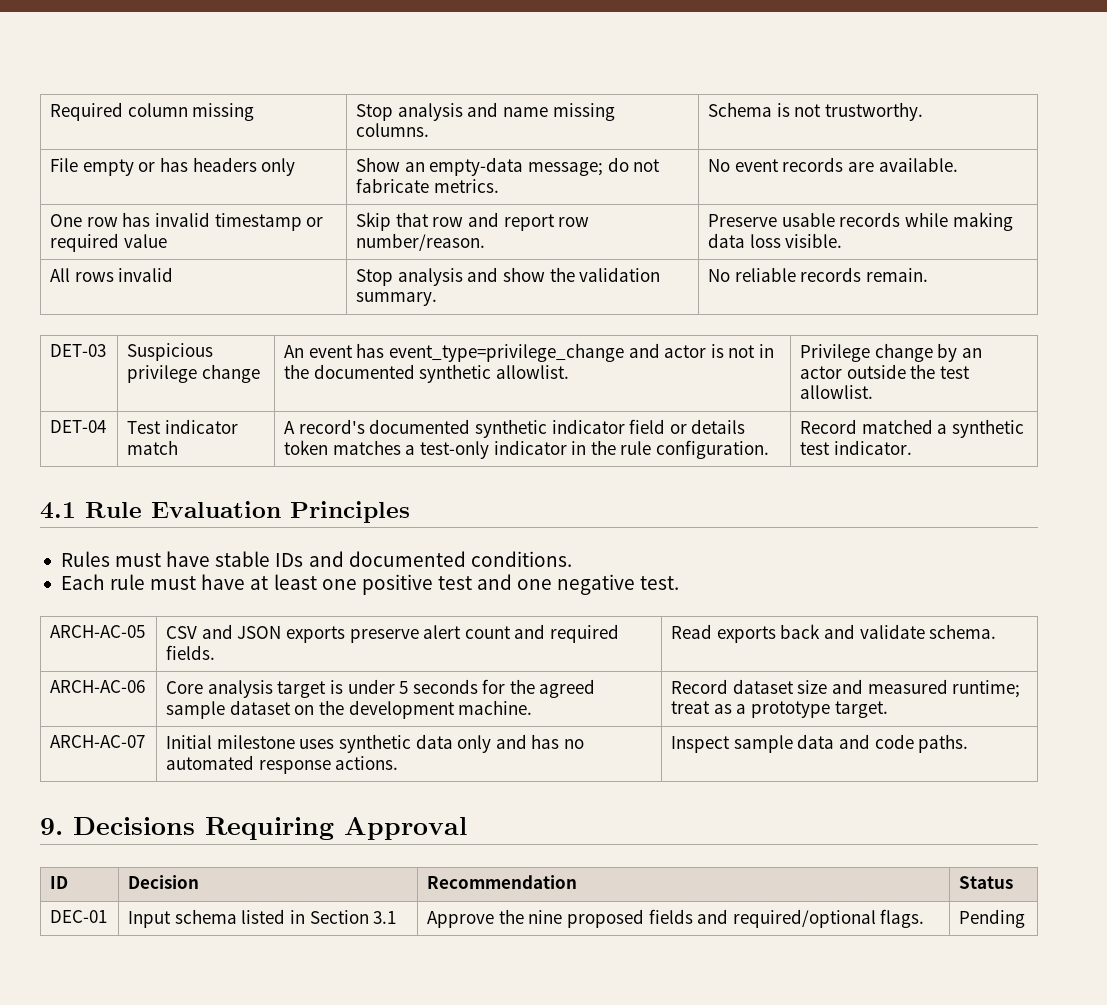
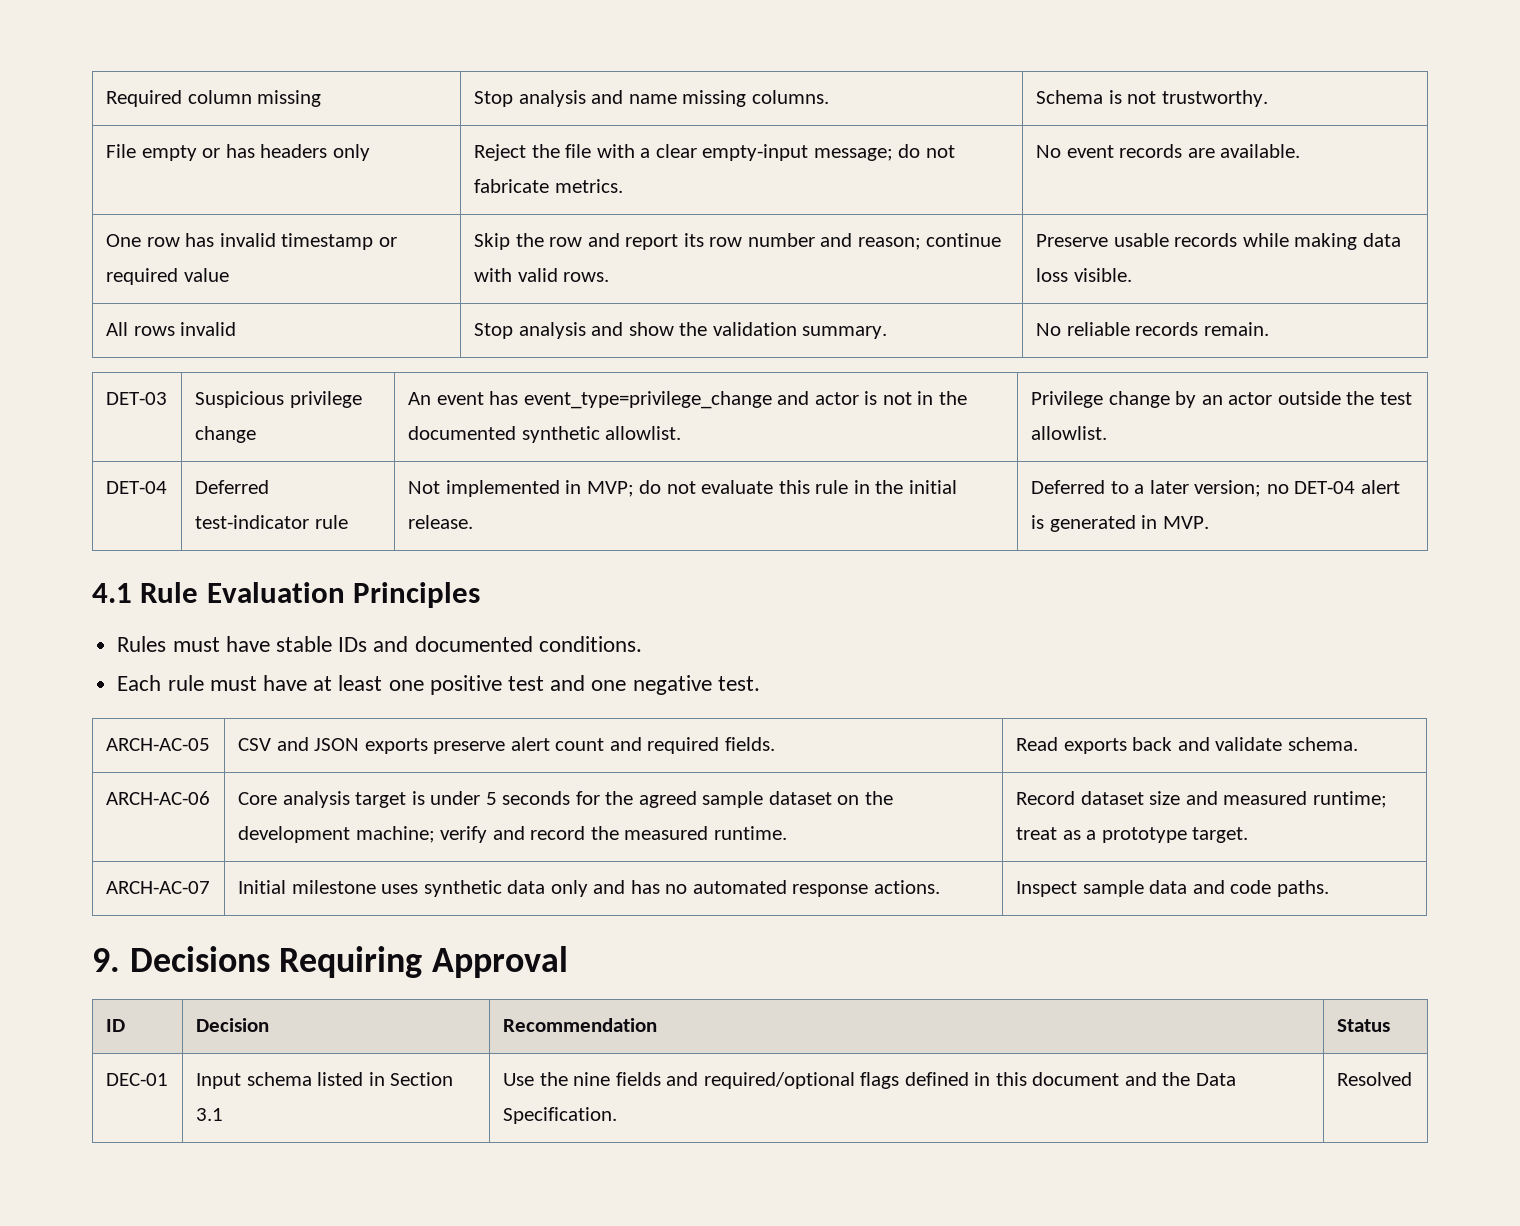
- File empty or has headers only | Show an empty-data message; do not fabricate metrics. | No event records are available.
+ File empty or has headers only | Reject the file with a clear empty-input message; do not fabricate metrics. | No event records are available.
- One row has invalid timestamp or required value | Skip that row and report row number/reason. | Preserve usable records while making data loss visible.
+ One row has invalid timestamp or required value | Skip the row and report its row number and reason; continue with valid rows. | Preserve usable records while making data loss visible.
- DET-04 | Test indicator match | A record's documented synthetic indicator field or details token matches a test-only indicator in the rule configuration. | Record matched a synthetic test indicator.
+ DET-04 | Deferred test-indicator rule | Not implemented in MVP; do not evaluate this rule in the initial release. | Deferred to a later version; no DET-04 alert is generated in MVP.
- ARCH-AC-06 | Core analysis target is under 5 seconds for the agreed sample dataset on the development machine. | Record dataset size and measured runtime; treat as a prototype target.
+ ARCH-AC-06 | Core analysis target is under 5 seconds for the agreed sample dataset on the development machine; verify and record the measured runtime. | Record dataset size and measured runtime; treat as a prototype target.
- DEC-01 | Input schema listed in Section 3.1 | Approve the nine proposed fields and required/optional flags. | Pending
+ DEC-01 | Input schema listed in Section 3.1 | Use the nine fields and required/optional flags defined in this document and the Data Specification. | Resolved

